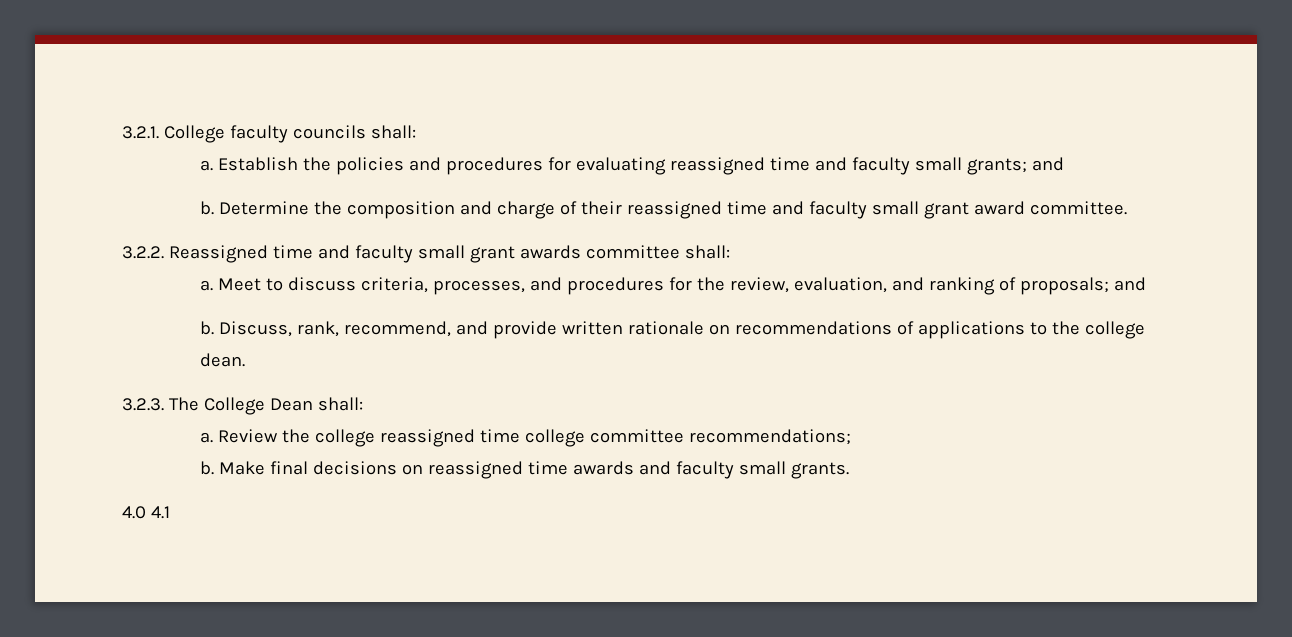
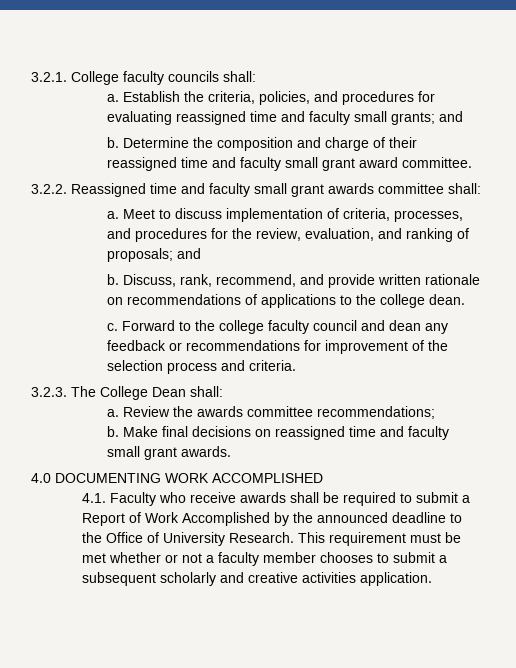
- Establish the policies and procedures for evaluating reassigned time and faculty small grants; and
+ Establish the criteria, policies, and procedures for evaluating reassigned time and faculty small grants; and
- Meet to discuss criteria, processes, and procedures for the review, evaluation, and ranking of proposals; and
+ Meet to discuss implementation of criteria, processes, and procedures for the review, evaluation, and ranking of proposals; and
+ c. Forward to the college faculty council and dean any feedback or recommendations for improvement of the selection process and criteria.
- Review the college reassigned time college committee recommendations;
+ Review the awards committee recommendations;
- Make final decisions on reassigned time awards and faculty small grants.
+ Make final decisions on reassigned time and faculty small grant awards.
- 4.0 4.1
+ 4.0 DOCUMENTING WORK ACCOMPLISHED
+ 4.1. Faculty who receive awards shall be required to submit a Report of Work Accomplished by the announced deadline to the Office of University Research. This requirement must be met whether or not a faculty member chooses to submit a subsequent scholarly and creative activities application.

